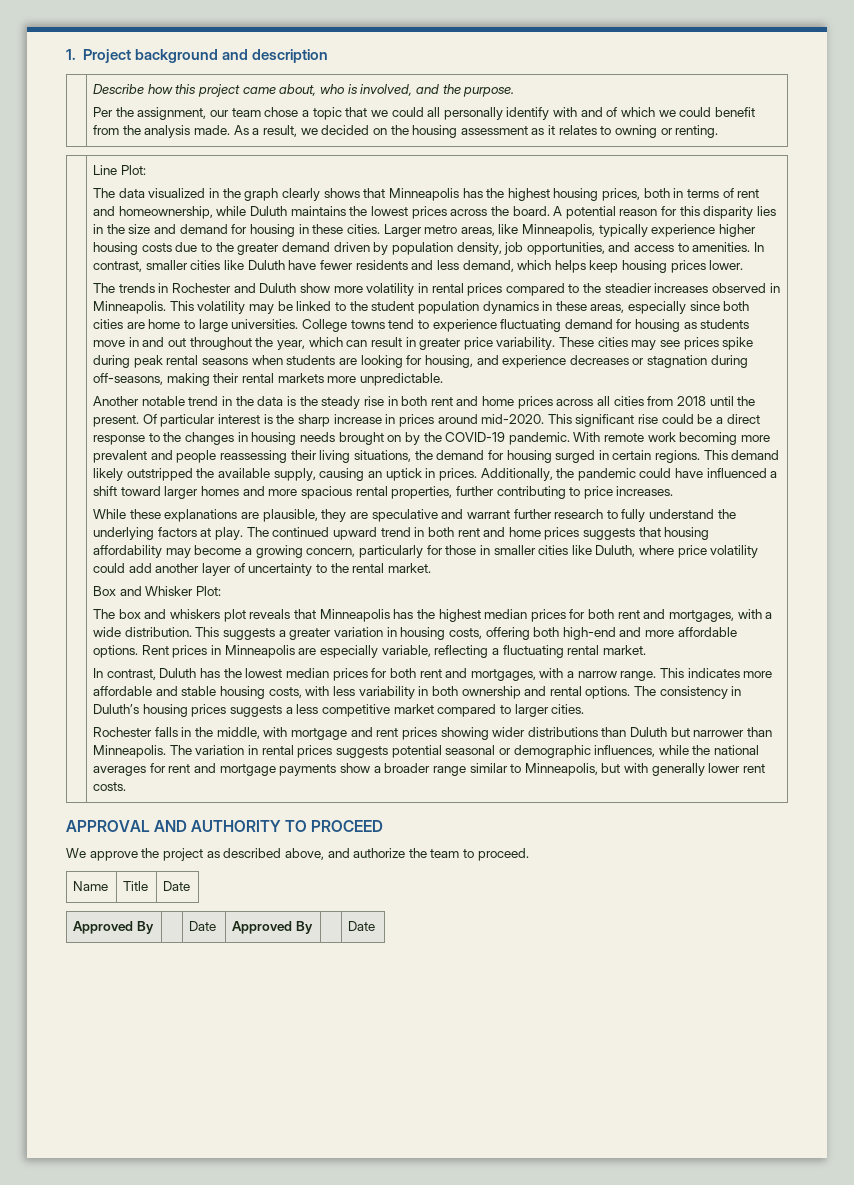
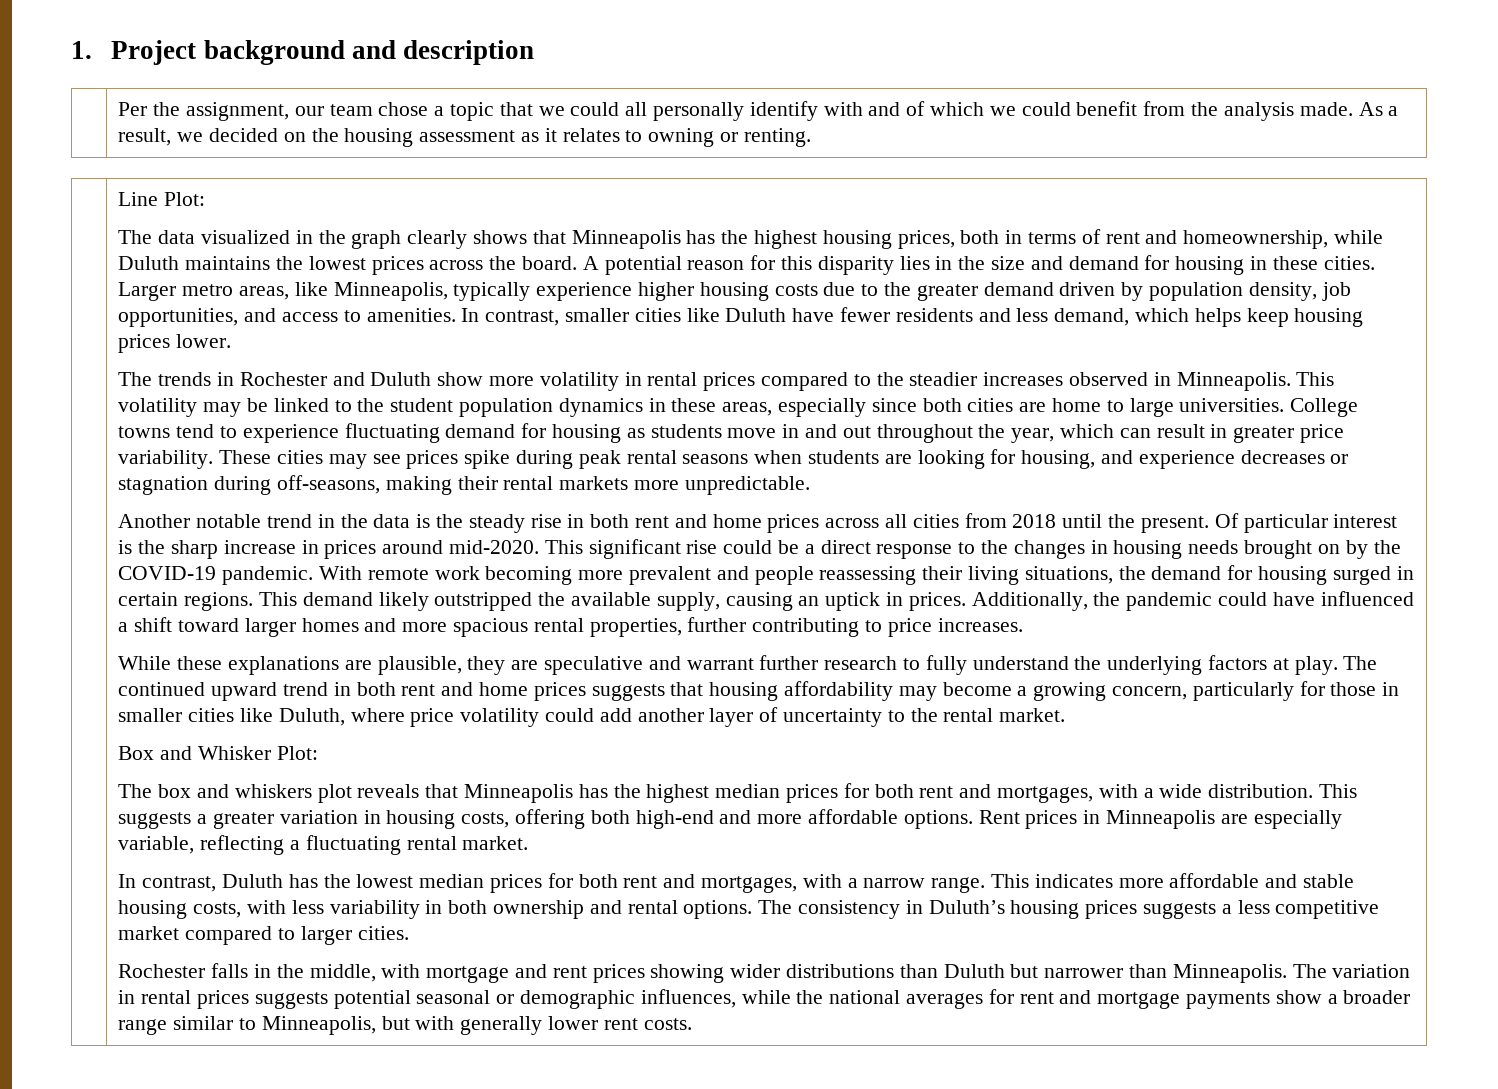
- Describe how this project came about, who is involved, and the purpose.
- APPROVAL AND AUTHORITY TO PROCEED
- We approve the project as described above, and authorize the team to proceed.
- Name | Title | Date
- Approved By | | Date | Approved By | | Date

